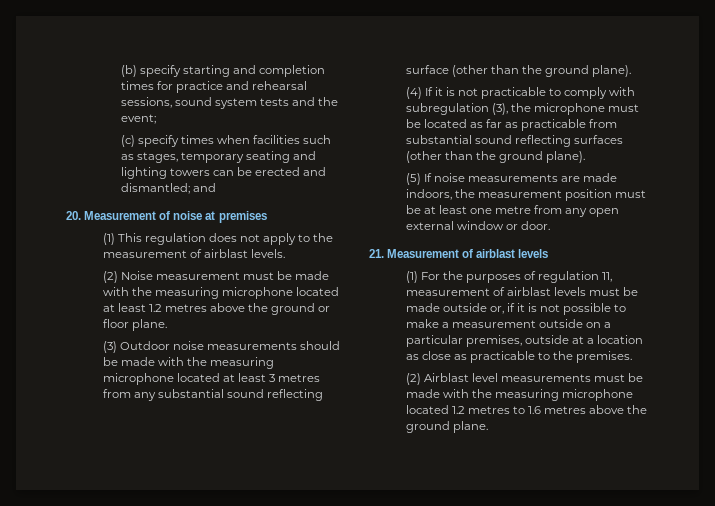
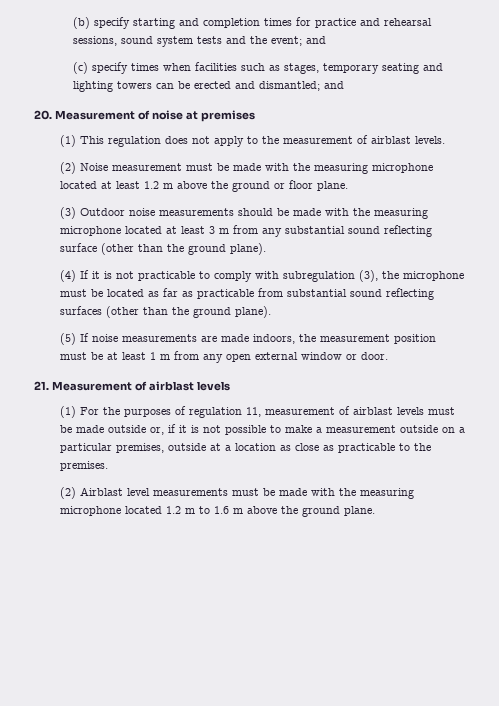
- (b) specify starting and completion times for practice and rehearsal sessions, sound system tests and the event;
+ (b) specify starting and completion times for practice and rehearsal sessions, sound system tests and the event; and
- (2) Noise measurement must be made with the measuring microphone located at least 1.2 metres above the ground or floor plane.
+ (2) Noise measurement must be made with the measuring microphone located at least 1.2 m above the ground or floor plane.
- (3) Outdoor noise measurements should be made with the measuring microphone located at least 3 metres from any substantial sound reflecting surface (other than the ground plane).
+ (3) Outdoor noise measurements should be made with the measuring microphone located at least 3 m from any substantial sound reflecting surface (other than the ground plane).
- (5) If noise measurements are made indoors, the measurement position must be at least one metre from any open external window or door.
+ (5) If noise measurements are made indoors, the measurement position must be at least 1 m from any open external window or door.
- (2) Airblast level measurements must be made with the measuring microphone located 1.2 metres to 1.6 metres above the ground plane.
+ (2) Airblast level measurements must be made with the measuring microphone located 1.2 m to 1.6 m above the ground plane.

